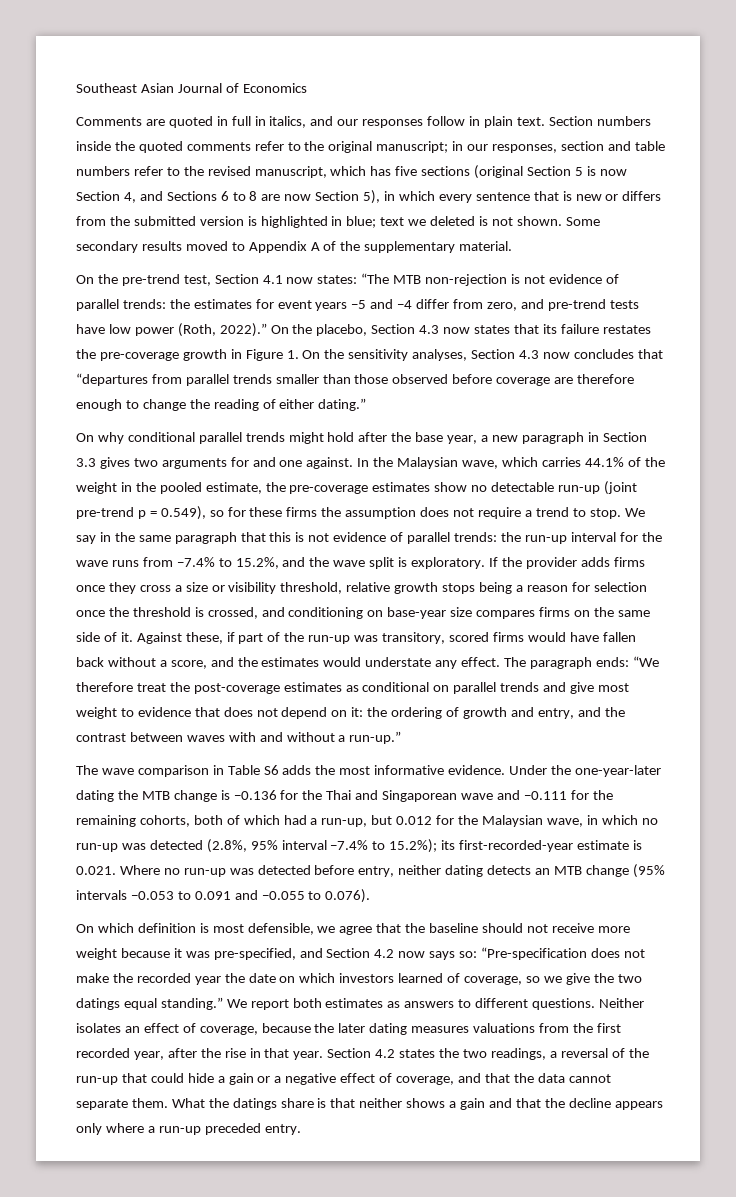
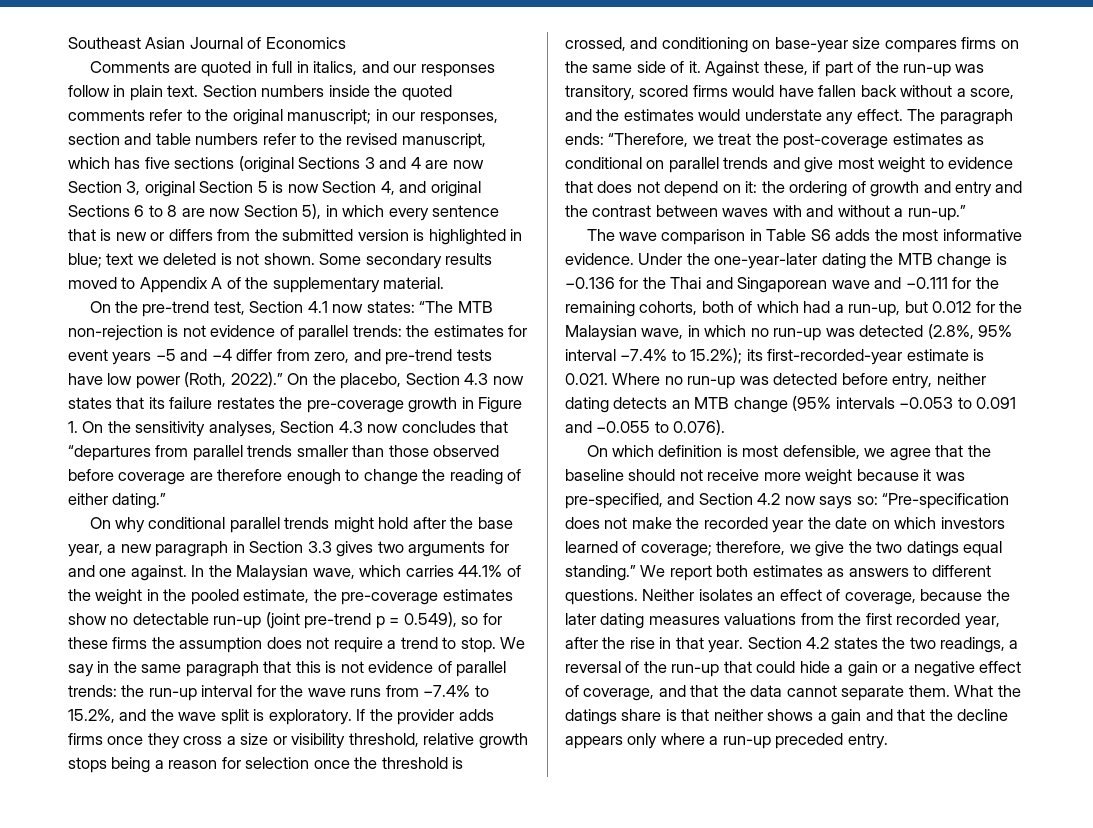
- in our responses, section and table numbers refer to the revised manuscript, which has five sections (original Section 5 is now Section 4, and Sections 6 to 8 are now Section 5), in which every sentence that is new or differs from the submitted version is highlighted in blue;
+ in our responses, section and table numbers refer to the revised manuscript, which has five sections (original Sections 3 and 4 are now Section 3, original Section 5 is now Section 4, and original Sections 6 to 8 are now Section 5), in which every sentence that is new or differs from the submitted version is highlighted in blue;
- The paragraph ends: “We therefore treat the post-coverage estimates as conditional on parallel trends and give most weight to evidence that does not depend on it: the ordering of growth and entry, and the contrast between waves with and without a run-up.”
+ The paragraph ends: “Therefore, we treat the post-coverage estimates as conditional on parallel trends and give most weight to evidence that does not depend on it: the ordering of growth and entry and the contrast between waves with and without a run-up.”
- On which definition is most defensible, we agree that the baseline should not receive more weight because it was pre-specified, and Section 4.2 now says so: “Pre-specification does not make the recorded year the date on which investors learned of coverage, so we give the two datings equal standing.”
+ On which definition is most defensible, we agree that the baseline should not receive more weight because it was pre-specified, and Section 4.2 now says so: “Pre-specification does not make the recorded year the date on which investors learned of coverage; therefore, we give the two datings equal standing.”

